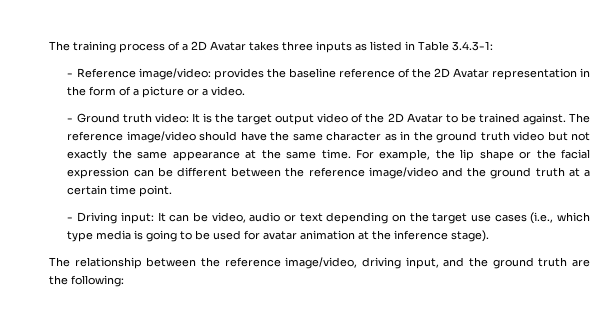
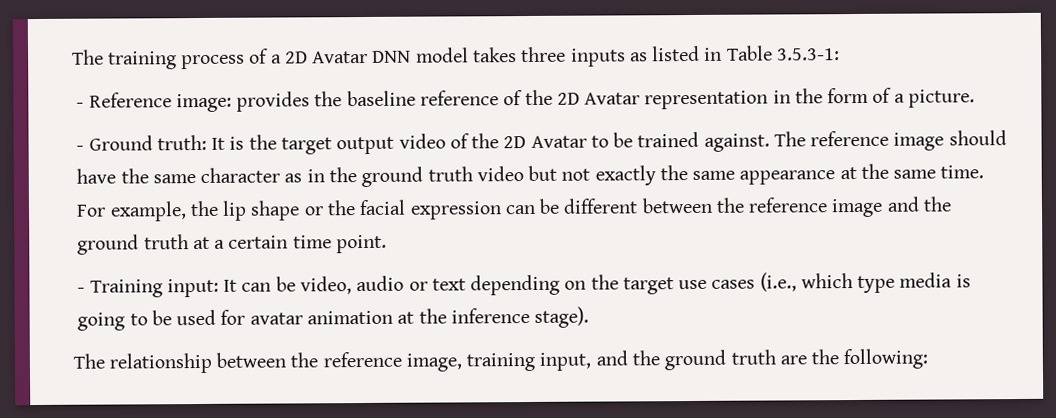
- The training process of a 2D Avatar takes three inputs as listed in Table 3.4.3-1:
+ The training process of a 2D Avatar DNN model takes three inputs as listed in Table 3.5.3-1:
- - Reference image/video: provides the baseline reference of the 2D Avatar representation in the form of a picture or a video.
+ - Reference image: provides the baseline reference of the 2D Avatar representation in the form of a picture.
- - Ground truth video: It is the target output video of the 2D Avatar to be trained against.
+ - Ground truth: It is the target output video of the 2D Avatar to be trained against.
- The reference image/video should have the same character as in the ground truth video but not exactly the same appearance at the same time.
+ The reference image should have the same character as in the ground truth video but not exactly the same appearance at the same time.
- For example, the lip shape or the facial expression can be different between the reference image/video and the ground truth at a certain time point.
+ For example, the lip shape or the facial expression can be different between the reference image and the ground truth at a certain time point.
- - Driving input: It can be video, audio or text depending on the target use cases (i.e., which type media is going to be used for avatar animation at the inference stage).
+ - Training input: It can be video, audio or text depending on the target use cases (i.e., which type media is going to be used for avatar animation at the inference stage).
- The relationship between the reference image/video, driving input, and the ground truth are the following:
+ The relationship between the reference image, training input, and the ground truth are the following:

